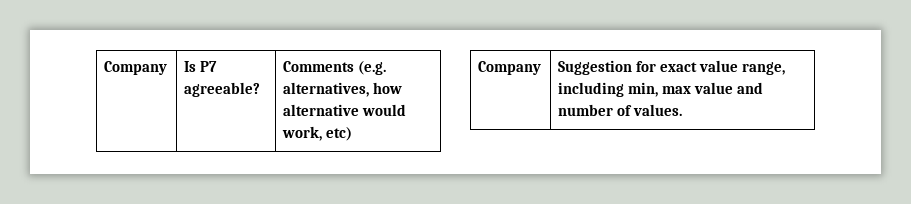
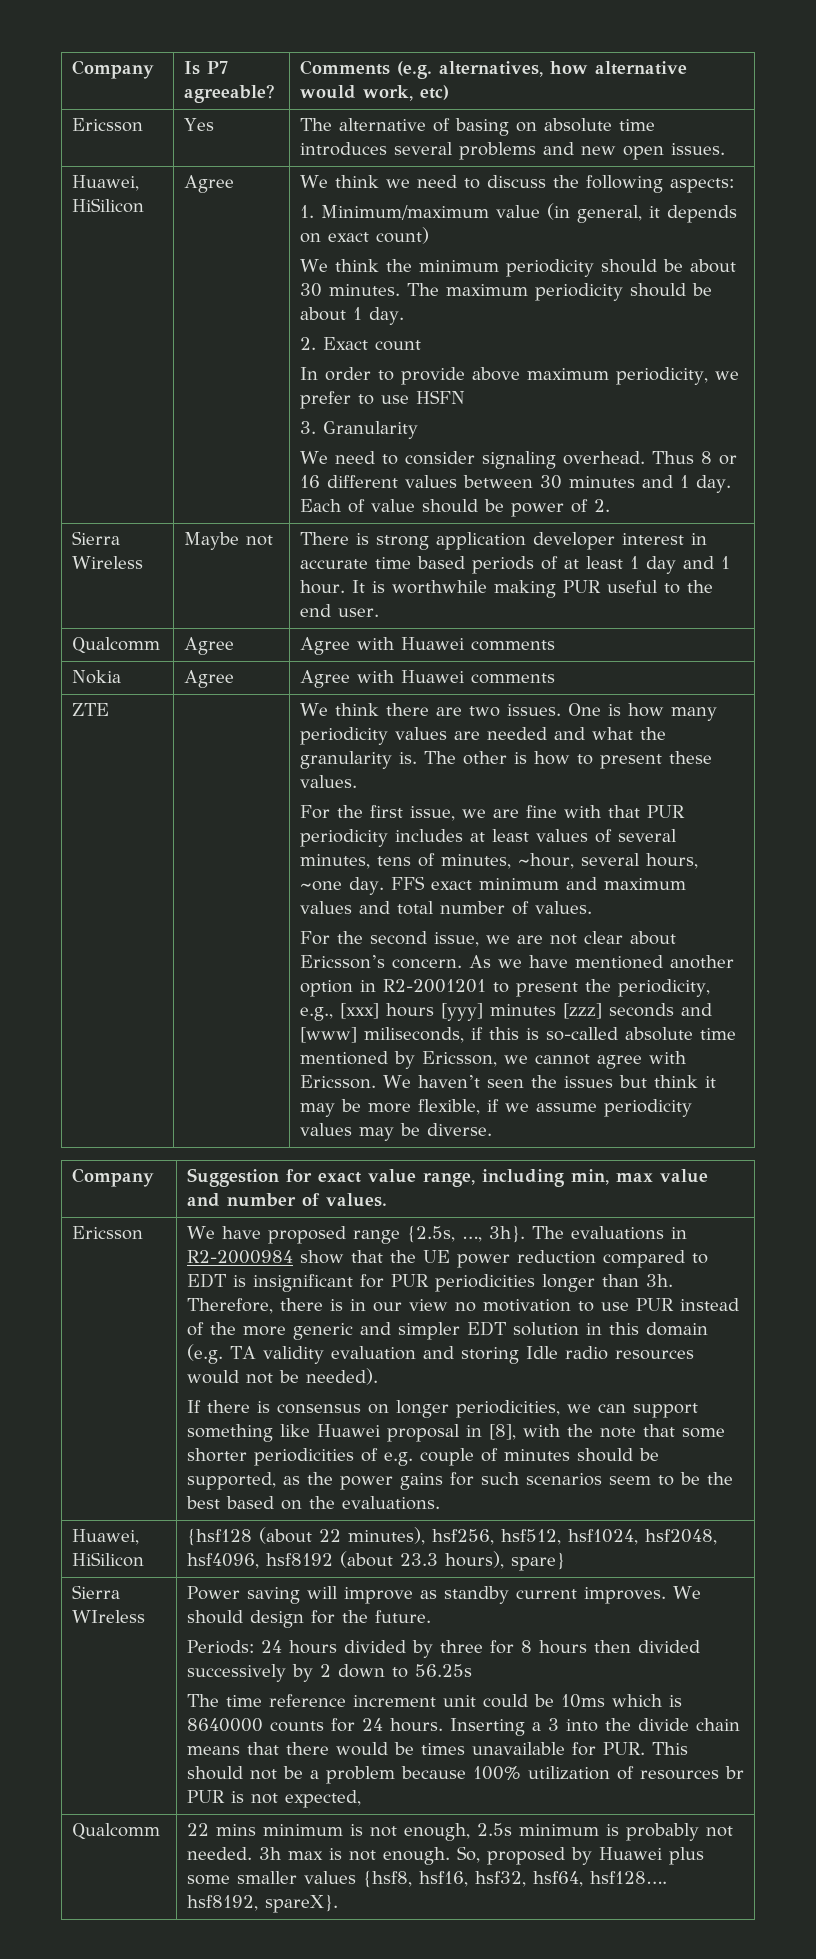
+ Ericsson | Yes | The alternative of basing on absolute time introduces several problems and new open issues.
+ Huawei, HiSilicon | Agree | We think we need to discuss the following aspects:
+ 1. Minimum/maximum value (in general, it depends on exact count)
+ We think the minimum periodicity should be about 30 minutes. The maximum periodicity should be about 1 day.
+ 2. Exact count
+ In order to provide above maximum periodicity, we prefer to use HSFN
+ 3. Granularity
+ We need to consider signaling overhead. Thus 8 or 16 different values between 30 minutes and 1 day. Each of value should be power of 2.
+ Sierra Wireless | Maybe not | There is strong application developer interest in accurate time based periods of at least 1 day and 1 hour. It is worthwhile making PUR useful to the end user.
+ Qualcomm | Agree | Agree with Huawei comments
+ Nokia | Agree | Agree with Huawei comments
+ ZTE | | We think there are two issues. One is how many periodicity values are needed and what the granularity is. The other is how to present these values.
+ For the first issue, we are fine with that PUR periodicity includes at least values of several minutes, tens of minutes, ~hour, several hours, ~one day. FFS exact minimum and maximum values and total number of values.
+ For the second issue, we are not clear about Ericsson’s concern. As we have mentioned another option in R2-2001201 to present the periodicity, e.g., [xxx] hours [yyy] minutes [zzz] seconds and [www] miliseconds, if this is so-called absolute time mentioned by Ericsson, we cannot agree with Ericsson. We haven’t seen the issues but think it may be more flexible, if we assume periodicity values may be diverse.
+ Ericsson | We have proposed range {2.5s, …, 3h}. The evaluations in R2-2000984 show that the UE power reduction compared to EDT is insignificant for PUR periodicities longer than 3h. Therefore, there is in our view no motivation to use PUR instead of the more generic and simpler EDT solution in this domain (e.g. TA validity evaluation and storing Idle radio resources would not be needed).
+ If there is consensus on longer periodicities, we can support something like Huawei proposal in [8], with the note that some shorter periodicities of e.g. couple of minutes should be supported, as the power gains for such scenarios seem to be the best based on the evaluations.
+ Huawei, HiSilicon | {hsf128 (about 22 minutes), hsf256, hsf512, hsf1024, hsf2048, hsf4096, hsf8192 (about 23.3 hours), spare}
+ Sierra WIreless | Power saving will improve as standby current improves. We should design for the future.
+ Periods: 24 hours divided by three for 8 hours then divided successively by 2 down to 56.25s
+ The time reference increment unit could be 10ms which is 8640000 counts for 24 hours. Inserting a 3 into the divide chain means that there would be times unavailable for PUR. This should not be a problem because 100% utilization of resources br PUR is not expected,
+ Qualcomm | 22 mins minimum is not enough, 2.5s minimum is probably not needed. 3h max is not enough. So, proposed by Huawei plus some smaller values {hsf8, hsf16, hsf32, hsf64, hsf128…. hsf8192, spareX}.

